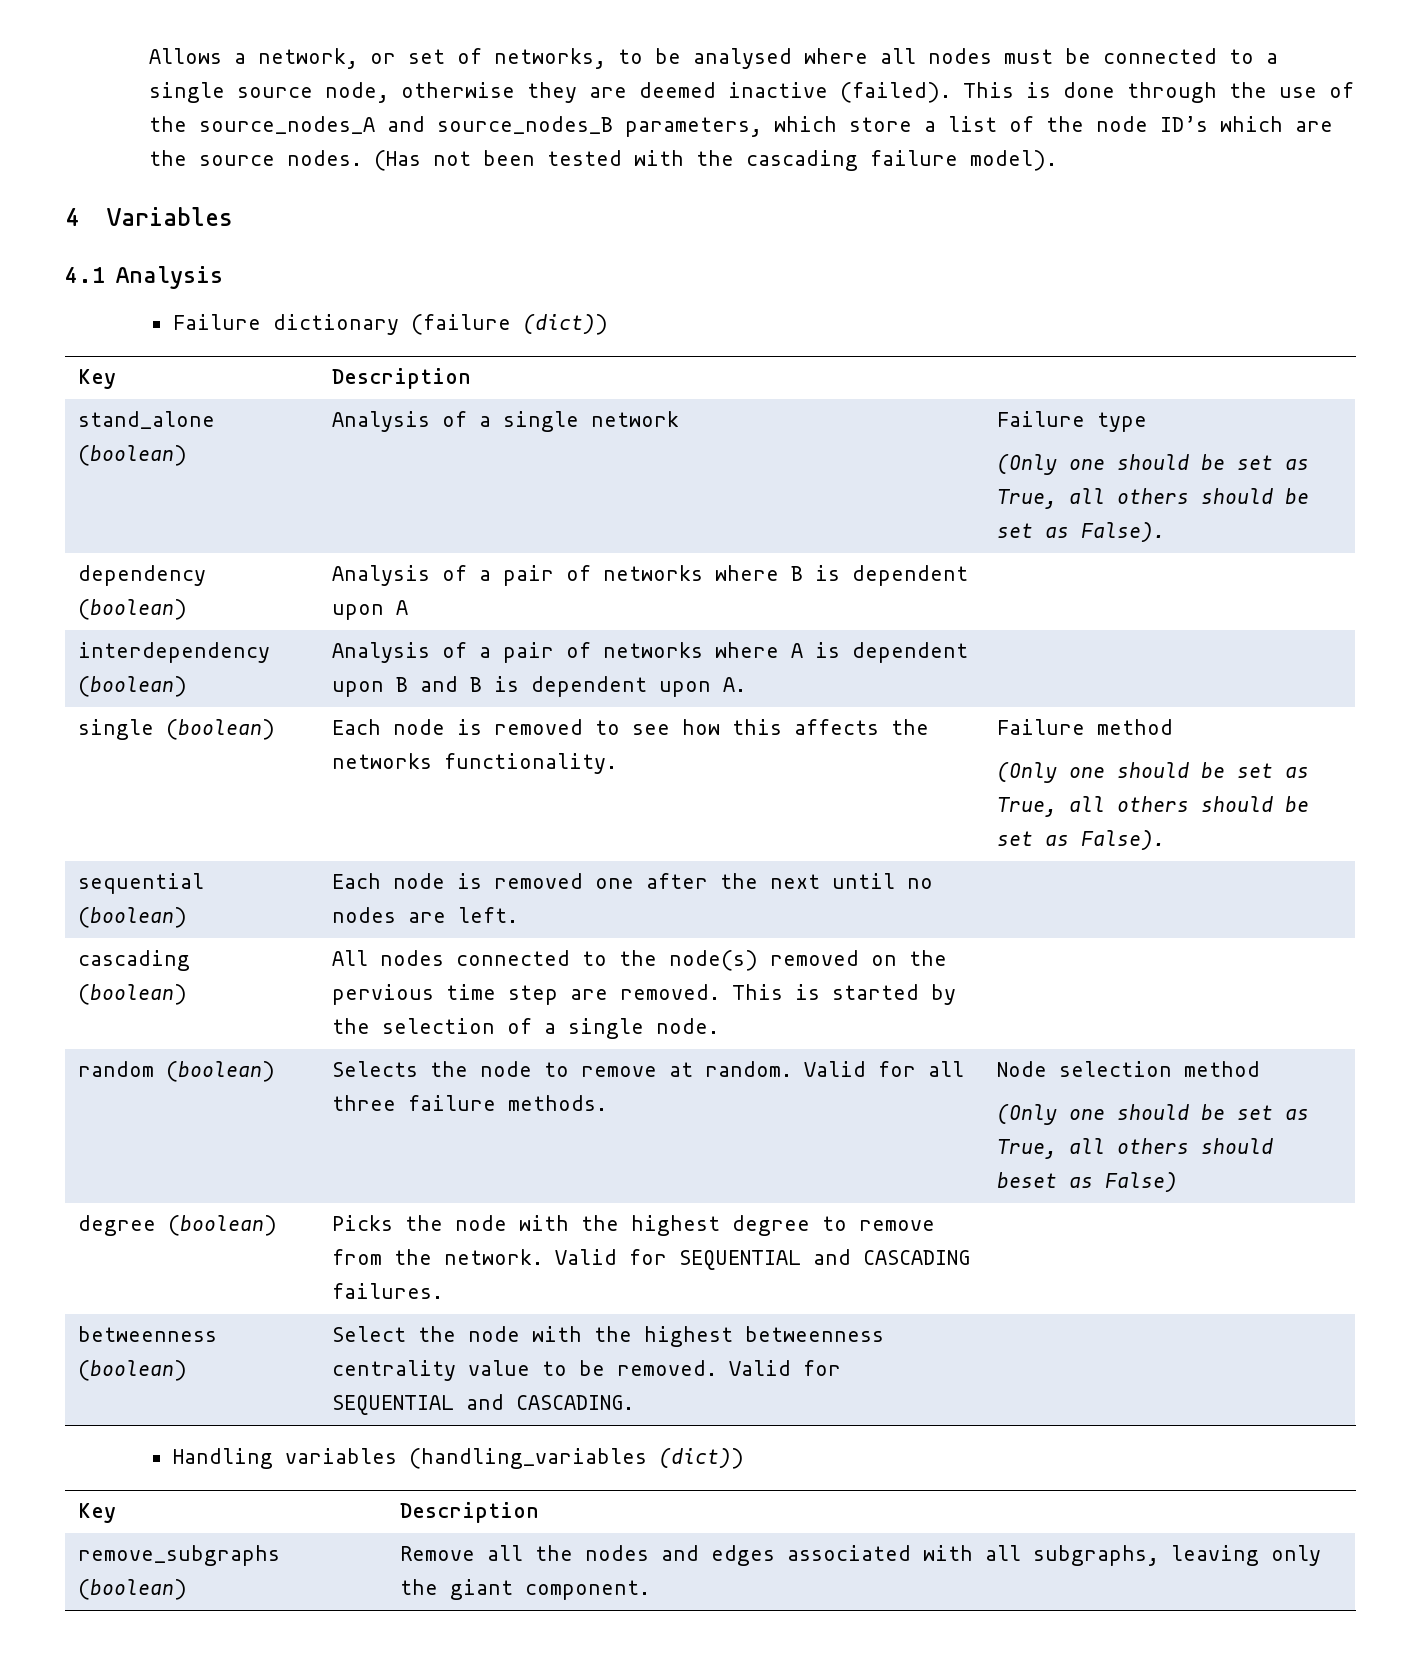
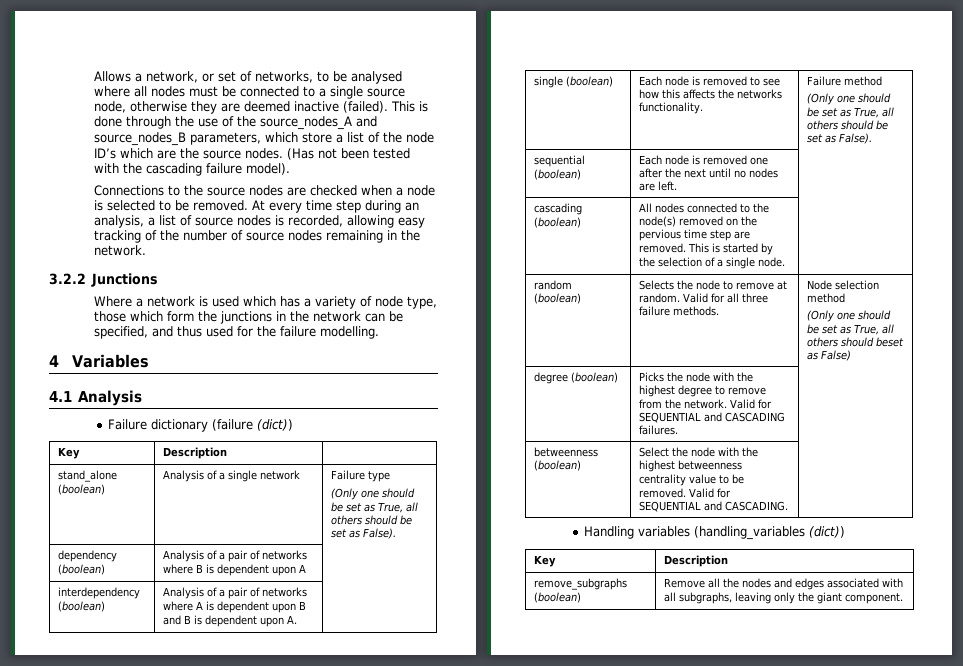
+ Connections to the source nodes are checked when a node is selected to be removed. At every time step during an analysis, a list of source nodes is recorded, allowing easy tracking of the number of source nodes remaining in the network.
+ 3.2.2 Junctions
+ Where a network is used which has a variety of node type, those which form the junctions in the network can be specified, and thus used for the failure modelling.

